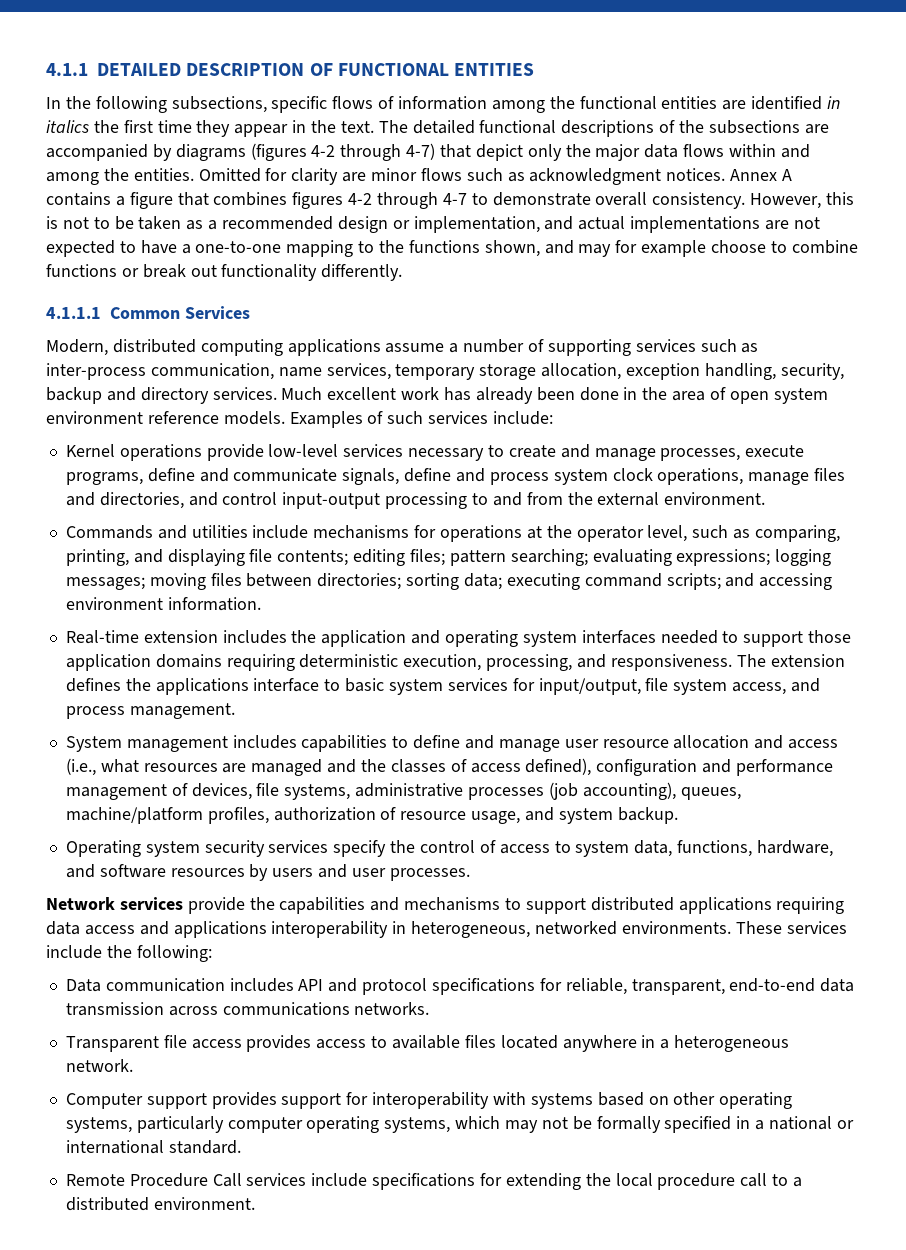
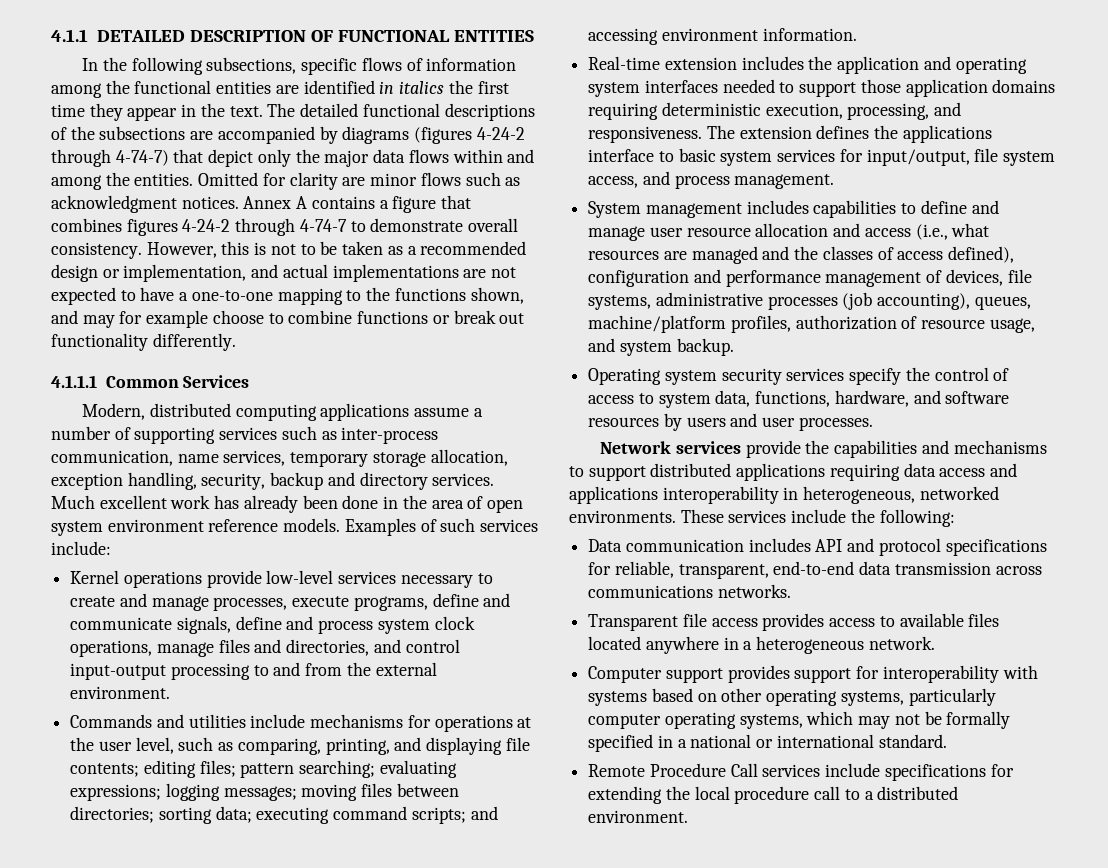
- The detailed functional descriptions of the subsections are accompanied by diagrams (figures 4-2 through 4-7) that depict only the major data flows within and among the entities.
+ The detailed functional descriptions of the subsections are accompanied by diagrams (figures 4-24-2 through 4-74-7) that depict only the major data flows within and among the entities.
- Annex A contains a figure that combines figures 4-2 through 4-7 to demonstrate overall consistency.
+ Annex A contains a figure that combines figures 4-24-2 through 4-74-7 to demonstrate overall consistency.
- Commands and utilities include mechanisms for operations at the operator level, such as comparing, printing, and displaying file contents; editing files; pattern searching; evaluating expressions; logging messages; moving files between directories; sorting data; executing command scripts; and accessing environment information.
+ Commands and utilities include mechanisms for operations at the user level, such as comparing, printing, and displaying file contents; editing files; pattern searching; evaluating expressions; logging messages; moving files between directories; sorting data; executing command scripts; and accessing environment information.

